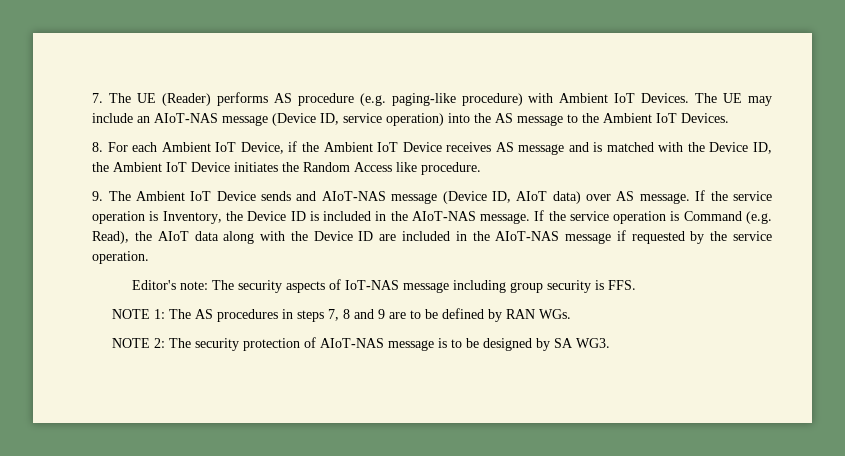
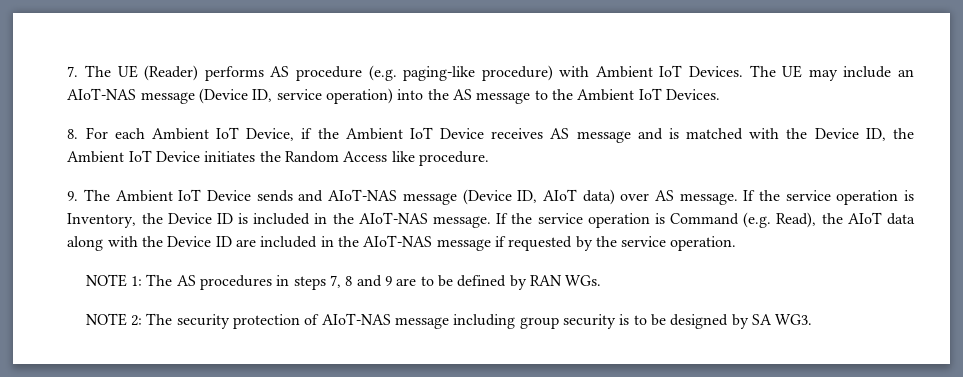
- Editor's note: The security aspects of IoT-NAS message including group security is FFS.
- NOTE 2: The security protection of AIoT-NAS message is to be designed by SA WG3.
+ NOTE 2: The security protection of AIoT-NAS message including group security is to be designed by SA WG3.

